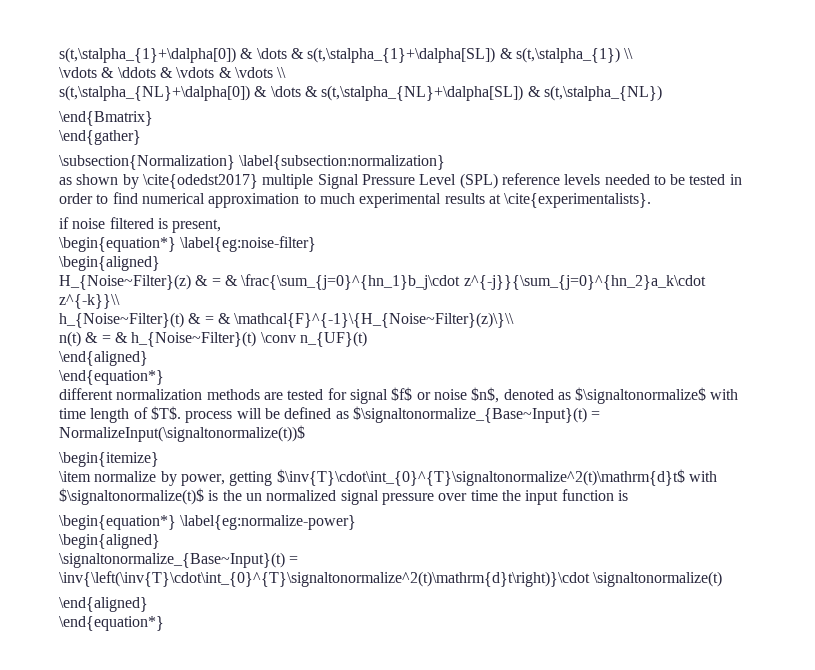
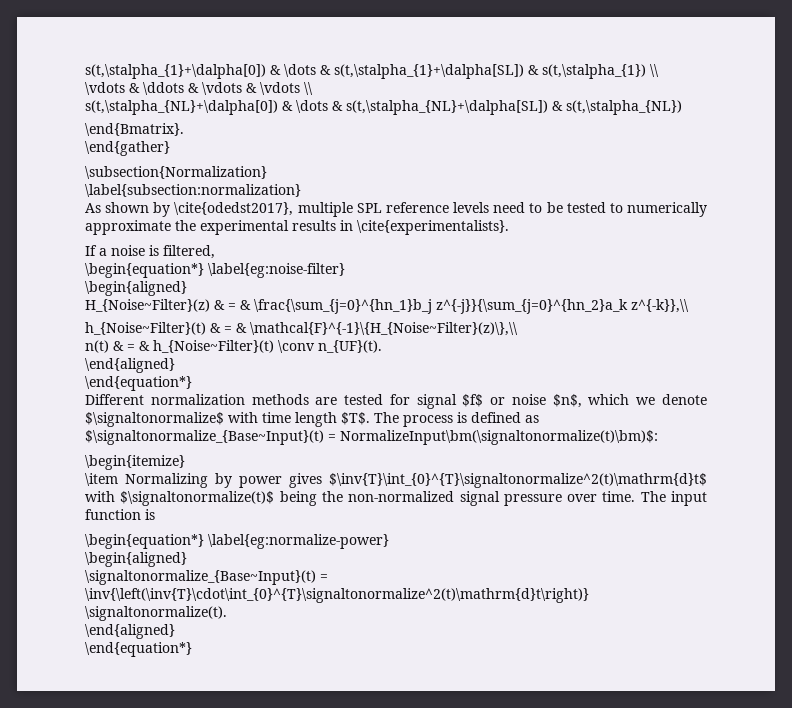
- \end{Bmatrix}
+ \end{Bmatrix}.
- \subsection{Normalization} \label{subsection:normalization}
+ \subsection{Normalization}
+ \label{subsection:normalization}
- as shown by \cite{odedst2017} multiple Signal Pressure Level (SPL) reference levels needed to be tested in order to find numerical approximation to much experimental results at \cite{experimentalists}.
+ As shown by \cite{odedst2017}, multiple SPL reference levels need to be tested to numerically approximate the experimental results in \cite{experimentalists}.
- if noise filtered is present,
+ If a noise is filtered,
- H_{Noise~Filter}(z) & = & \frac{\sum_{j=0}^{hn_1}b_j\cdot z^{-j}}{\sum_{j=0}^{hn_2}a_k\cdot z^{-k}}\\
+ H_{Noise~Filter}(z) & = & \frac{\sum_{j=0}^{hn_1}b_j z^{-j}}{\sum_{j=0}^{hn_2}a_k z^{-k}},\\
- h_{Noise~Filter}(t) & = & \mathcal{F}^{-1}\{H_{Noise~Filter}(z)\}\\
+ h_{Noise~Filter}(t) & = & \mathcal{F}^{-1}\{H_{Noise~Filter}(z)\},\\
- n(t) & = & h_{Noise~Filter}(t) \conv n_{UF}(t)
+ n(t) & = & h_{Noise~Filter}(t) \conv n_{UF}(t).
- different normalization methods are tested for signal $f$ or noise $n$, denoted as $\signaltonormalize$ with time length of $T$. process will be defined as $\signaltonormalize_{Base~Input}(t) = NormalizeInput(\signaltonormalize(t))$
+ Different normalization methods are tested for signal $f$ or noise $n$, which we denote $\signaltonormalize$ with time length $T$. The process is defined as $\signaltonormalize_{Base~Input}(t) = NormalizeInput\bm(\signaltonormalize(t)\bm)$:
- \item normalize by power, getting $\inv{T}\cdot\int_{0}^{T}\signaltonormalize^2(t)\mathrm{d}t$ with $\signaltonormalize(t)$ is the un normalized signal pressure over time the input function is
+ \item Normalizing by power gives $\inv{T}\int_{0}^{T}\signaltonormalize^2(t)\mathrm{d}t$ with $\signaltonormalize(t)$ being the non-normalized signal pressure over time. The input function is
- \signaltonormalize_{Base~Input}(t) = \inv{\left(\inv{T}\cdot\int_{0}^{T}\signaltonormalize^2(t)\mathrm{d}t\right)}\cdot \signaltonormalize(t)
+ \signaltonormalize_{Base~Input}(t) = \inv{\left(\inv{T}\cdot\int_{0}^{T}\signaltonormalize^2(t)\mathrm{d}t\right)} \signaltonormalize(t).

